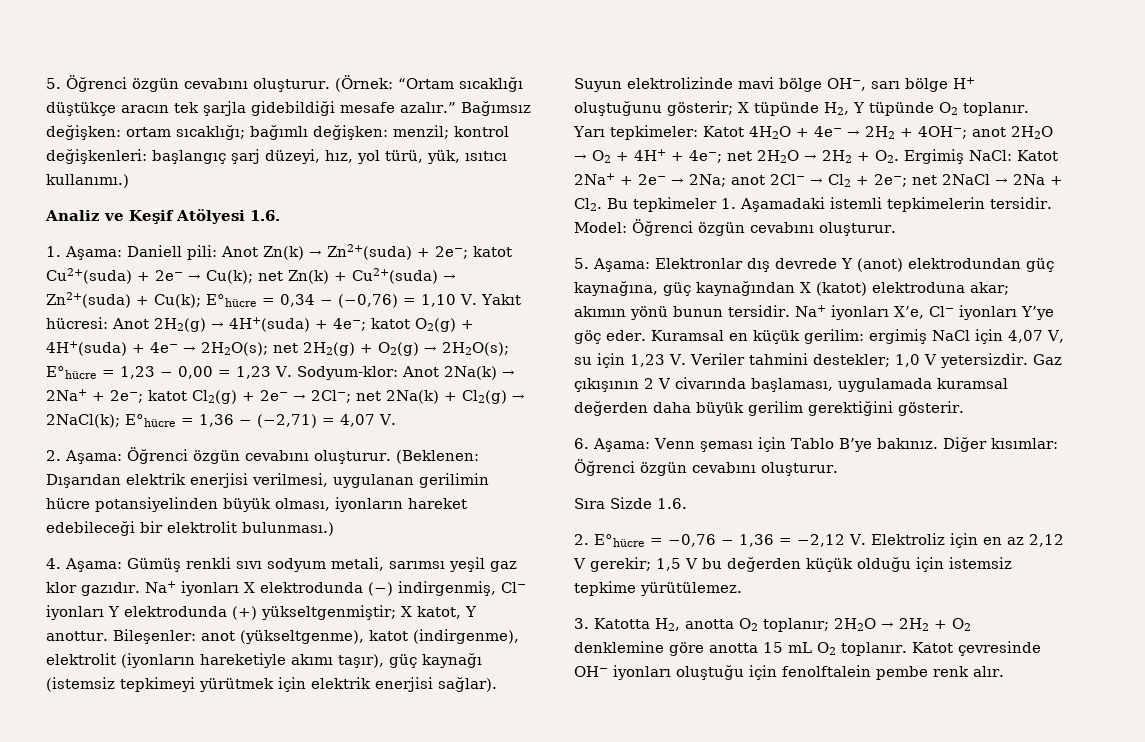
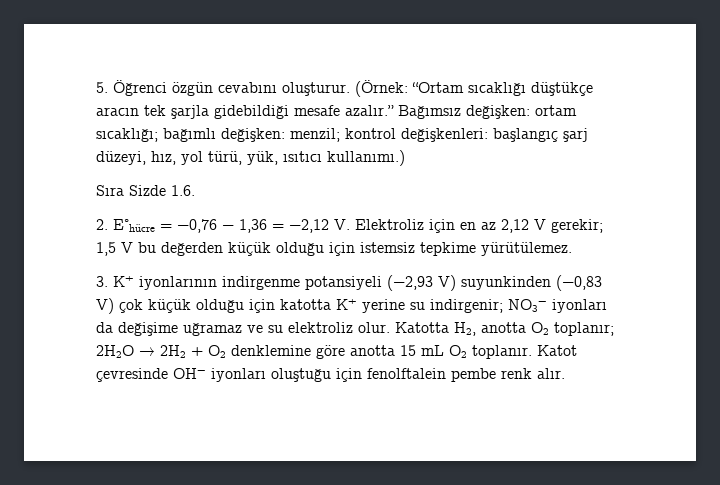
- Analiz ve Keşif Atölyesi 1.6.
- 1. Aşama: Daniell pili: Anot Zn(k) → Zn2+(suda) + 2e−; katot Cu2+(suda) + 2e− → Cu(k); net Zn(k) + Cu2+(suda) → Zn2+(suda) + Cu(k); E°hücre = 0,34 − (−0,76) = 1,10 V. Yakıt hücresi: Anot 2H2(g) → 4H+(suda) + 4e−; katot O2(g) + 4H+(suda) + 4e− → 2H2O(s); net 2H2(g) + O2(g) → 2H2O(s); E°hücre = 1,23 − 0,00 = 1,23 V. Sodyum-klor: Anot 2Na(k) → 2Na+ + 2e−; katot Cl2(g) + 2e− → 2Cl−; net 2Na(k) + Cl2(g) → 2NaCl(k); E°hücre = 1,36 − (−2,71) = 4,07 V.
- 2. Aşama: Öğrenci özgün cevabını oluşturur. (Beklenen: Dışarıdan elektrik enerjisi verilmesi, uygulanan gerilimin hücre potansiyelinden büyük olması, iyonların hareket edebileceği bir elektrolit bulunması.)
- 4. Aşama: Gümüş renkli sıvı sodyum metali, sarımsı yeşil gaz klor gazıdır. Na+ iyonları X elektrodunda (−) indirgenmiş, Cl− iyonları Y elektrodunda (+) yükseltgenmiştir; X katot, Y anottur. Bileşenler: anot (yükseltgenme), katot (indirgenme), elektrolit (iyonların hareketiyle akımı taşır), güç kaynağı (istemsiz tepkimeyi yürütmek için elektrik enerjisi sağlar). Suyun elektrolizinde mavi bölge OH−, sarı bölge H+ oluştuğunu gösterir; X tüpünde H2, Y tüpünde O2 toplanır. Yarı tepkimeler: Katot 4H2O + 4e− → 2H2 + 4OH−; anot 2H2O → O2 + 4H+ + 4e−; net 2H2O → 2H2 + O2. Ergimiş NaCl: Katot 2Na+ + 2e− → 2Na; anot 2Cl− → Cl2 + 2e−; net 2NaCl → 2Na + Cl2. Bu tepkimeler 1. Aşamadaki istemli tepkimelerin tersidir. Model: Öğrenci özgün cevabını oluşturur.
- 5. Aşama: Elektronlar dış devrede Y (anot) elektrodundan güç kaynağına, güç kaynağından X (katot) elektroduna akar; akımın yönü bunun tersidir. Na+ iyonları X’e, Cl− iyonları Y’ye göç eder. Kuramsal en küçük gerilim: ergimiş NaCl için 4,07 V, su için 1,23 V. Veriler tahmini destekler; 1,0 V yetersizdir. Gaz çıkışının 2 V civarında başlaması, uygulamada kuramsal değerden daha büyük gerilim gerektiğini gösterir.
- 6. Aşama: Venn şeması için Tablo B’ye bakınız. Diğer kısımlar: Öğrenci özgün cevabını oluşturur.
- 3. Katotta H2, anotta O2 toplanır; 2H2O → 2H2 + O2 denklemine göre anotta 15 mL O2 toplanır.
+ 3. K+ iyonlarının indirgenme potansiyeli (−2,93 V) suyunkinden (−0,83 V) çok küçük olduğu için katotta K+ yerine su indirgenir; NO3− iyonları da değişime uğramaz ve su elektroliz olur. Katotta H2, anotta O2 toplanır; 2H2O → 2H2 + O2 denklemine göre anotta 15 mL O2 toplanır.

